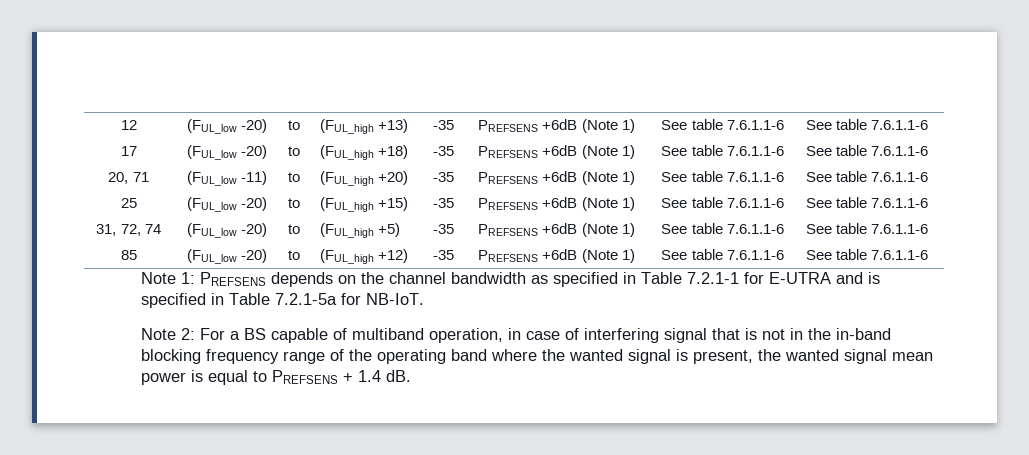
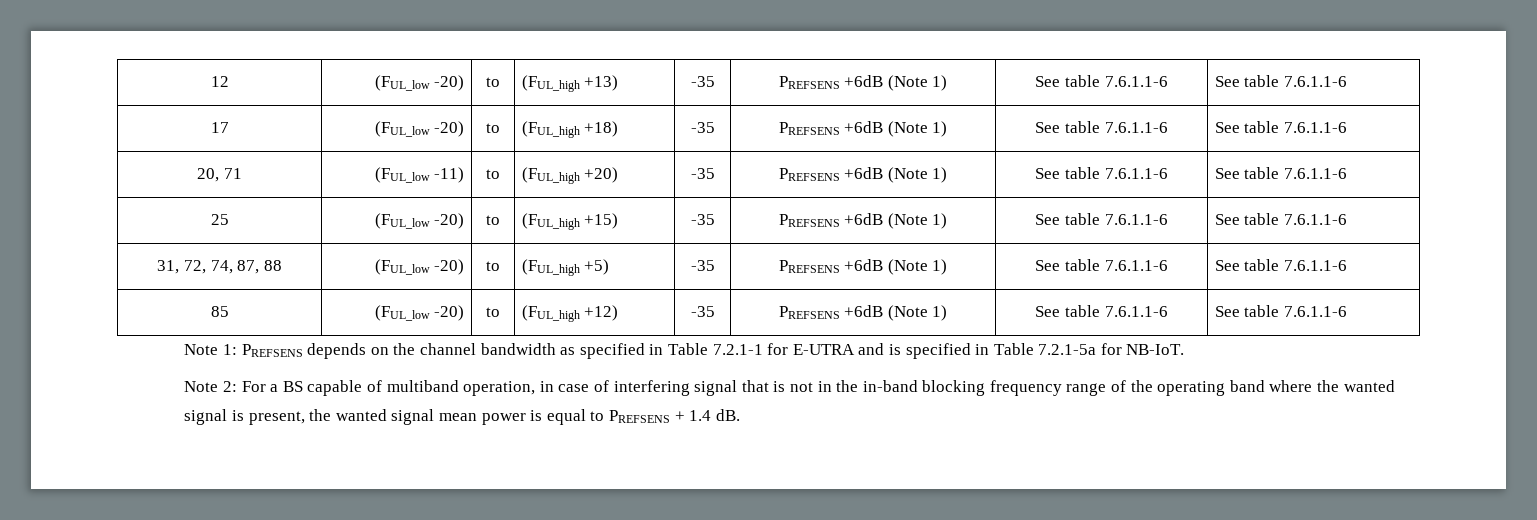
- 31, 72, 74 | (FUL_low -20) | to | (FUL_high +5) | -35 | PREFSENS +6dB (Note 1) | See table 7.6.1.1-6 | See table 7.6.1.1-6
+ 31, 72, 74, 87, 88 | (FUL_low -20) | to | (FUL_high +5) | -35 | PREFSENS +6dB (Note 1) | See table 7.6.1.1-6 | See table 7.6.1.1-6

